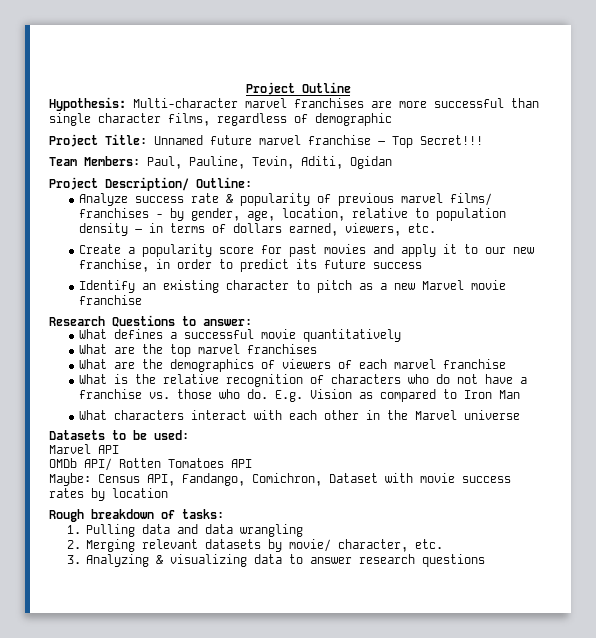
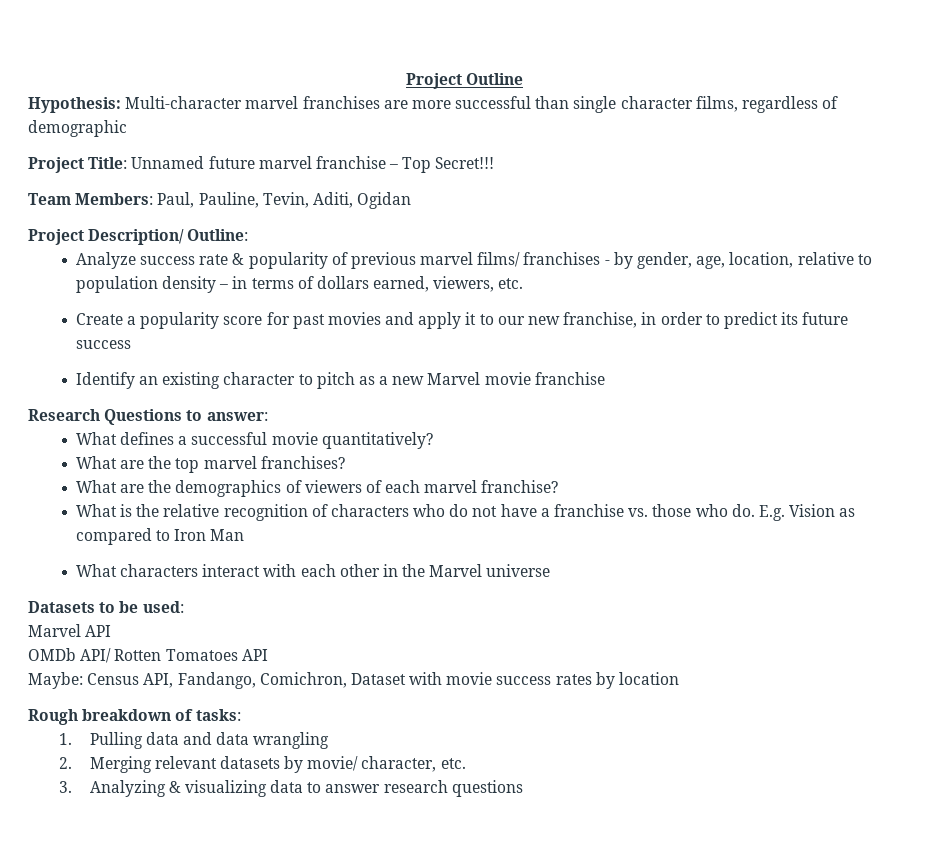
- What defines a successful movie quantitatively
+ What defines a successful movie quantitatively?
- What are the top marvel franchises
+ What are the top marvel franchises?
- What are the demographics of viewers of each marvel franchise
+ What are the demographics of viewers of each marvel franchise?

